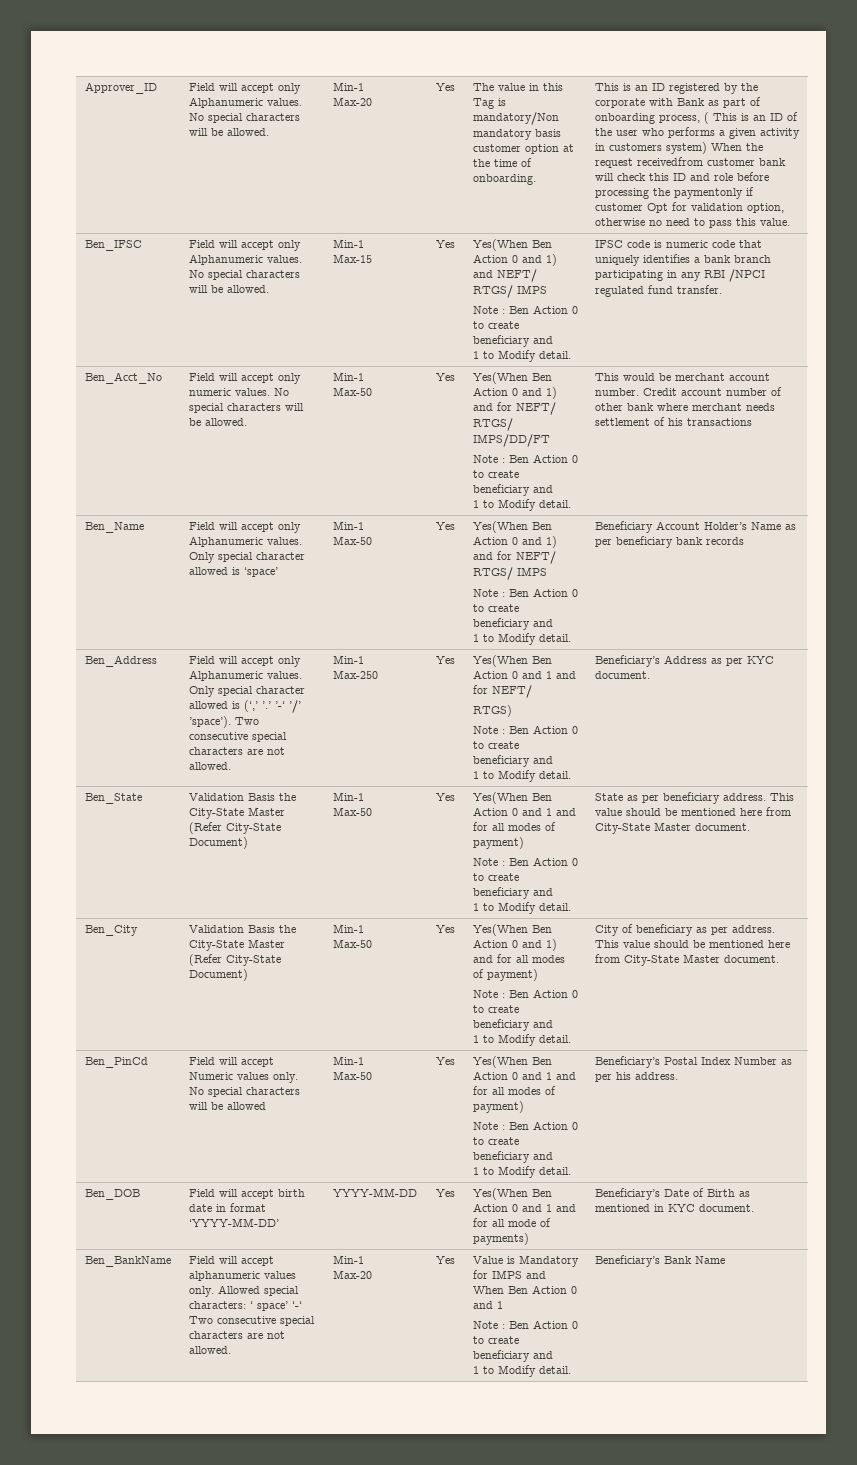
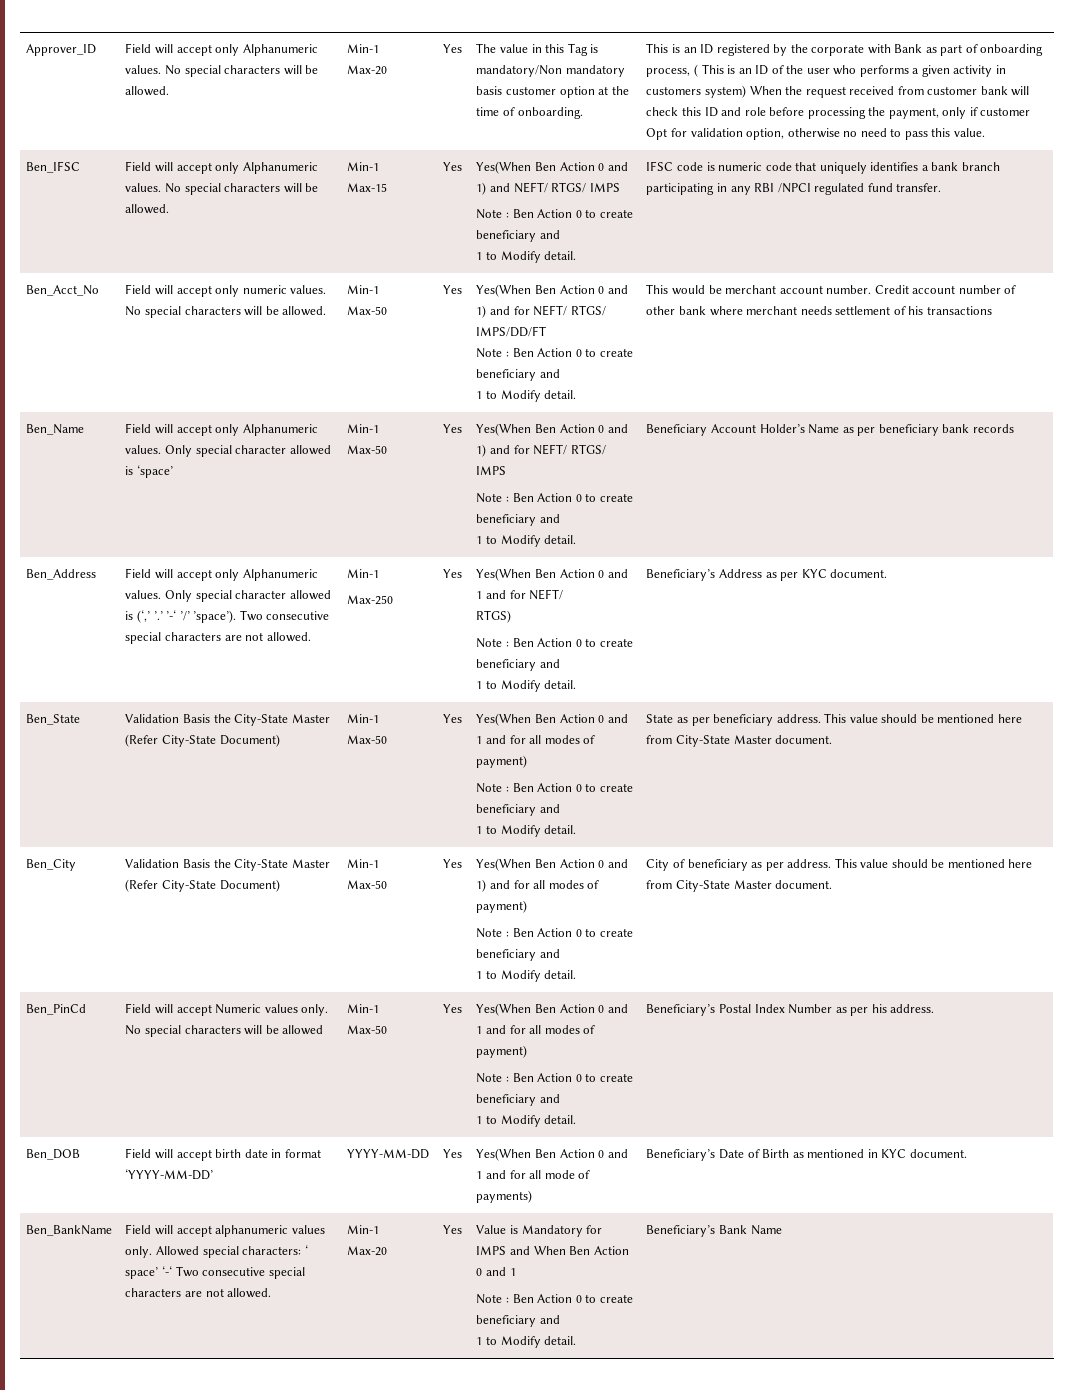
- This is an ID registered by the corporate with Bank as part of onboarding process, ( This is an ID of the user who performs a given activity in customers system) When the request receivedfrom customer bank will check this ID and role before processing the paymentonly if customer Opt for validation option, otherwise no need to pass this value.
+ This is an ID registered by the corporate with Bank as part of onboarding process, ( This is an ID of the user who performs a given activity in customers system) When the request received from customer bank will check this ID and role before processing the payment, only if customer Opt for validation option, otherwise no need to pass this value.

